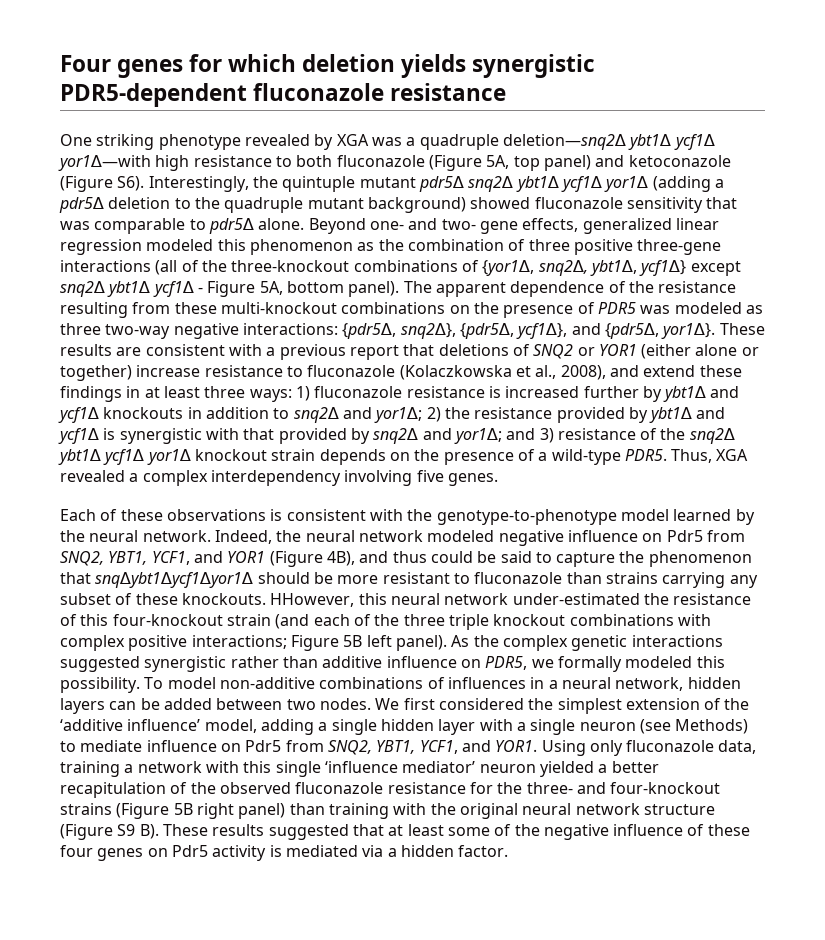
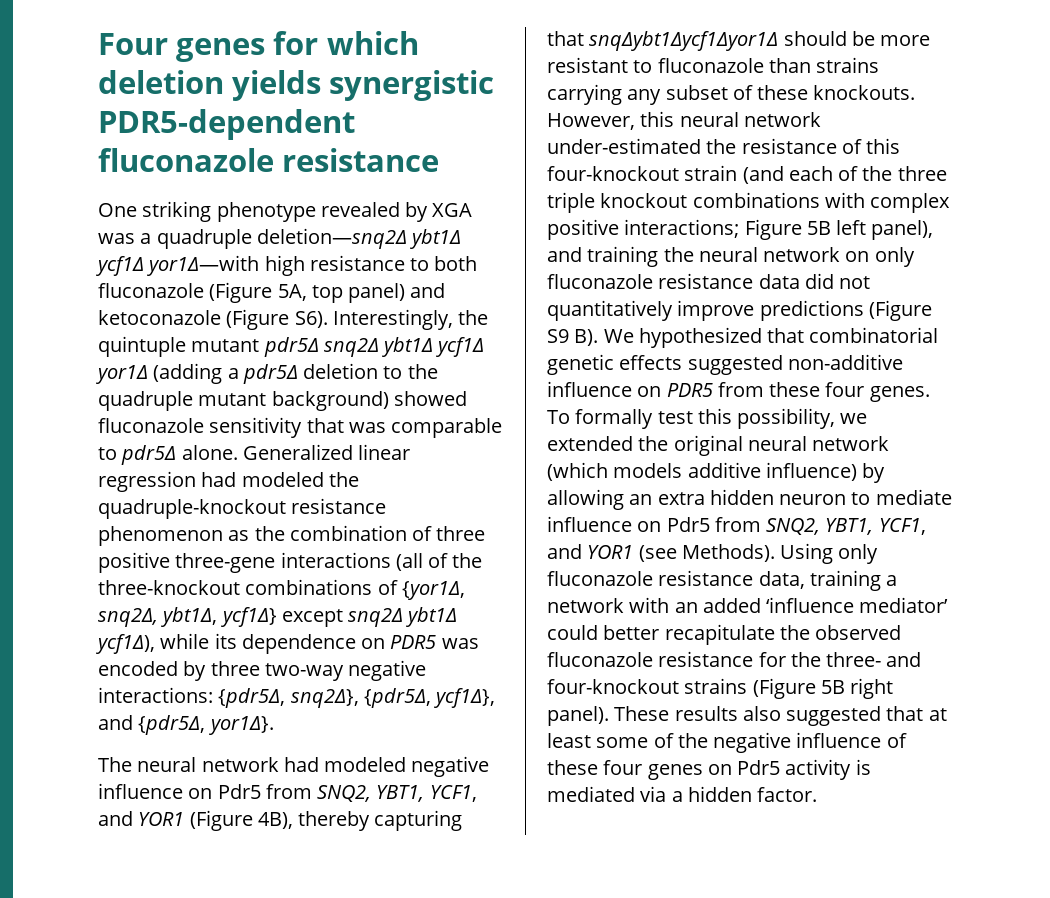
- Beyond one- and two- gene effects, generalized linear regression modeled this phenomenon as the combination of three positive three-gene interactions (all of the three-knockout combinations of {yor1∆, snq2∆, ybt1∆, ycf1∆} except snq2∆ ybt1∆ ycf1∆ - Figure 5A, bottom panel). The apparent dependence of the resistance resulting from these multi-knockout combinations on the presence of PDR5 was modeled as three two-way negative interactions:
+ Generalized linear regression had modeled the quadruple-knockout resistance phenomenon as the combination of three positive three-gene interactions (all of the three-knockout combinations of {yor1∆, snq2∆, ybt1∆, ycf1∆} except snq2∆ ybt1∆ ycf1∆), while its dependence on PDR5 was encoded by three two-way negative interactions:
- {pdr5∆, snq2∆}, {pdr5∆, ycf1∆}, and {pdr5∆, yor1∆}. These results are consistent with a previous report that deletions of SNQ2 or YOR1 (either alone or together) increase resistance to fluconazole (Kolaczkowska et al., 2008), and extend these findings in at least three ways: 1) fluconazole resistance is increased further by ybt1∆ and ycf1∆ knockouts in addition to snq2∆ and yor1∆; 2) the resistance provided by ybt1∆ and ycf1∆ is synergistic with that provided by snq2∆ and yor1∆; and 3) resistance of the snq2∆ ybt1∆ ycf1∆ yor1∆ knockout strain depends on the presence of a wild-type PDR5. Thus, XGA revealed a complex interdependency involving five genes.
- Each of these observations is consistent with the genotype-to-phenotype model learned by the neural network. Indeed, the neural network modeled negative influence on Pdr5 from SNQ2, YBT1, YCF1, and YOR1 (Figure 4B), and thus could be said to capture the phenomenon that snq∆ybt1∆ycf1∆yor1∆ should be more resistant to fluconazole than strains carrying any subset of these knockouts.
+ {pdr5∆, snq2∆}, {pdr5∆, ycf1∆}, and {pdr5∆, yor1∆}.
+ The neural network had modeled negative influence on Pdr5 from SNQ2, YBT1, YCF1, and YOR1 (Figure 4B), thereby capturing that snq∆ybt1∆ycf1∆yor1∆ should be more resistant to fluconazole than strains carrying any subset of these knockouts.
- HHowever, this neural network under-estimated the resistance of this four-knockout strain (and each of the three triple knockout combinations with complex positive interactions; Figure 5B left panel). As the complex genetic interactions suggested synergistic rather than additive influence on PDR5, we formally modeled this possibility. To model non-additive combinations of influences in a neural network, hidden layers can be added between two nodes. We first considered the simplest extension of the ‘additive influence’ model, adding a single hidden layer with a single neuron (see Methods) to mediate influence on Pdr5 from SNQ2, YBT1, YCF1, and YOR1.
+ However, this neural network under-estimated the resistance of this four-knockout strain (and each of the three triple knockout combinations with complex positive interactions; Figure 5B left panel), and training the neural network on only fluconazole resistance data did not quantitatively improve predictions (Figure S9 B). We hypothesized that combinatorial genetic effects suggested non-additive influence on PDR5 from these four genes. To formally test this possibility, we extended the original neural network (which models additive influence) by allowing an extra hidden neuron to mediate influence on Pdr5 from SNQ2, YBT1, YCF1, and YOR1 (see Methods).
- Using only fluconazole data, training a network with this single ‘influence mediator’ neuron yielded a better recapitulation of the observed fluconazole resistance for the three- and four-knockout strains (Figure 5B right panel) than training with the original neural network structure (Figure S9 B). These results suggested that at least some of the negative influence of these four genes on Pdr5 activity is mediated via a hidden factor.
+ Using only fluconazole resistance data, training a network with an added ‘influence mediator’ could better recapitulate the observed fluconazole resistance for the three- and four-knockout strains (Figure 5B right panel). These results also suggested that at least some of the negative influence of these four genes on Pdr5 activity is mediated via a hidden factor.

